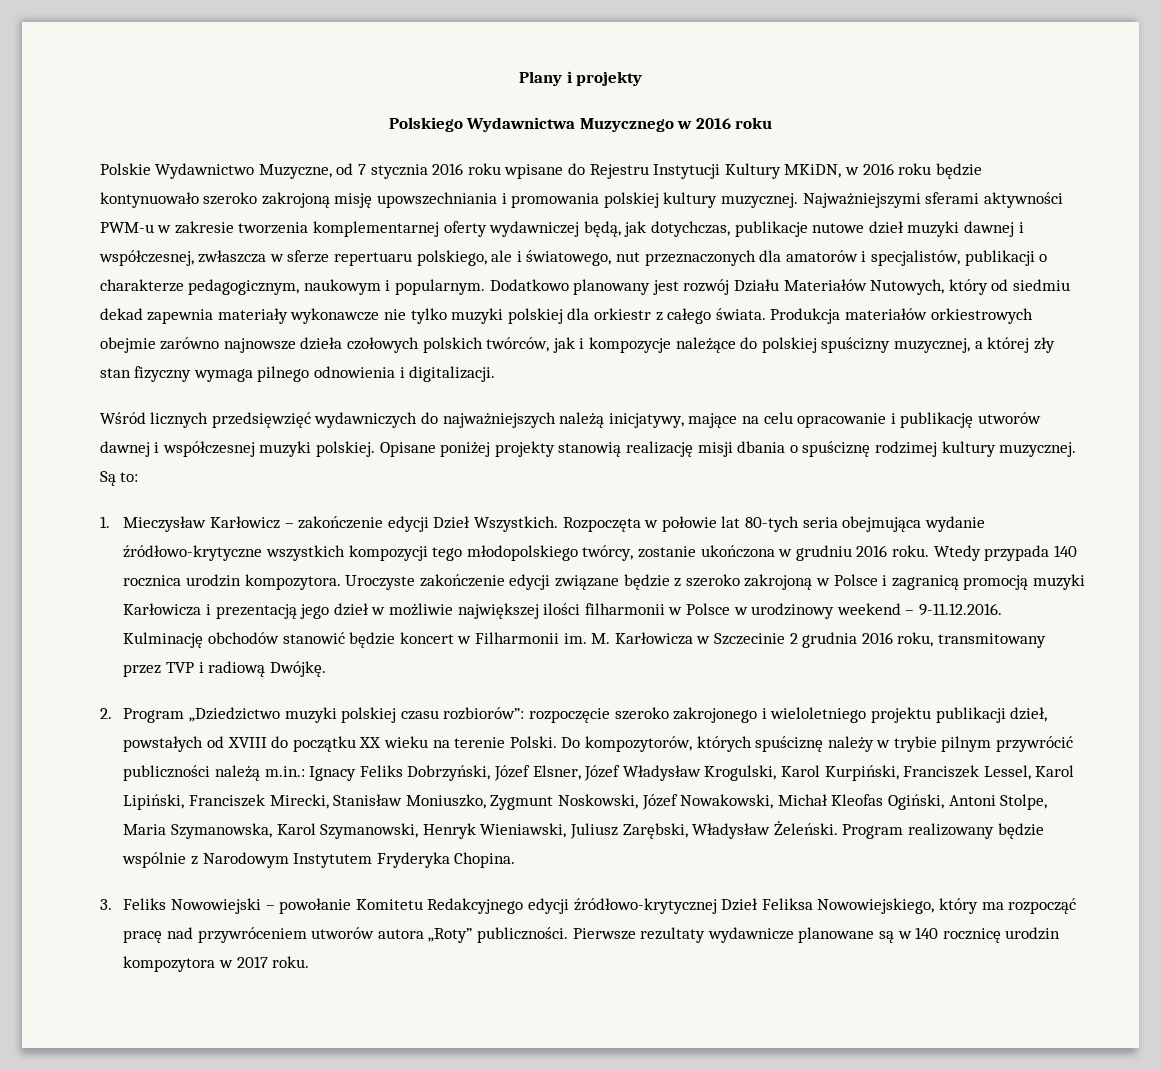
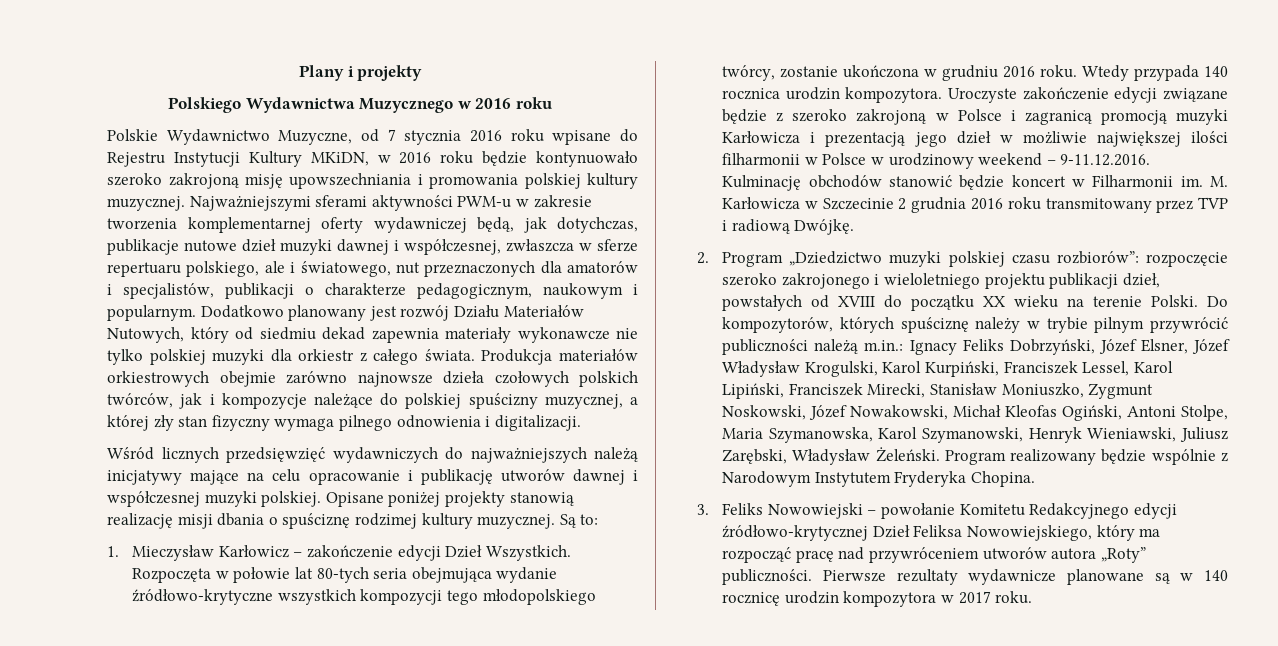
- Dodatkowo planowany jest rozwój Działu Materiałów Nutowych, który od siedmiu dekad zapewnia materiały wykonawcze nie tylko muzyki polskiej dla orkiestr z całego świata.
+ Dodatkowo planowany jest rozwój Działu Materiałów Nutowych, który od siedmiu dekad zapewnia materiały wykonawcze nie tylko polskiej muzyki dla orkiestr z całego świata.
- Wśród licznych przedsięwzięć wydawniczych do najważniejszych należą inicjatywy, mające na celu opracowanie i publikację utworów dawnej i współczesnej muzyki polskiej.
+ Wśród licznych przedsięwzięć wydawniczych do najważniejszych należą inicjatywy mające na celu opracowanie i publikację utworów dawnej i współczesnej muzyki polskiej.
- M. Karłowicza w Szczecinie 2 grudnia 2016 roku, transmitowany przez TVP i radiową Dwójkę.
+ M. Karłowicza w Szczecinie 2 grudnia 2016 roku transmitowany przez TVP i radiową Dwójkę.

